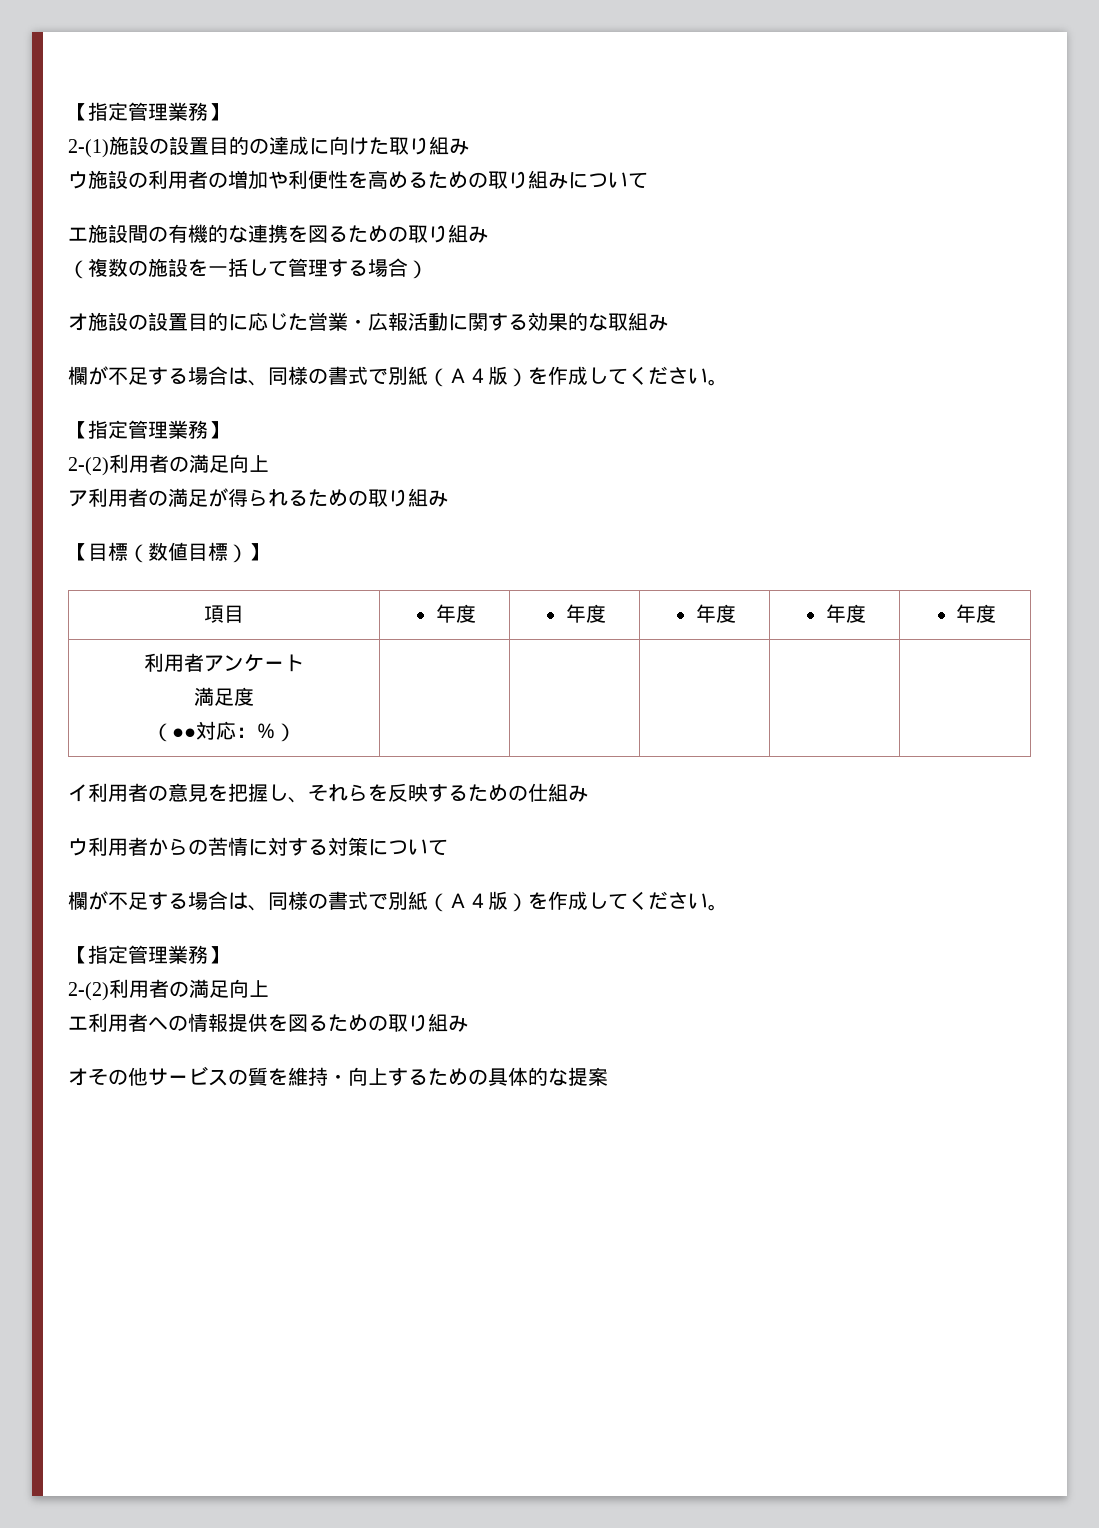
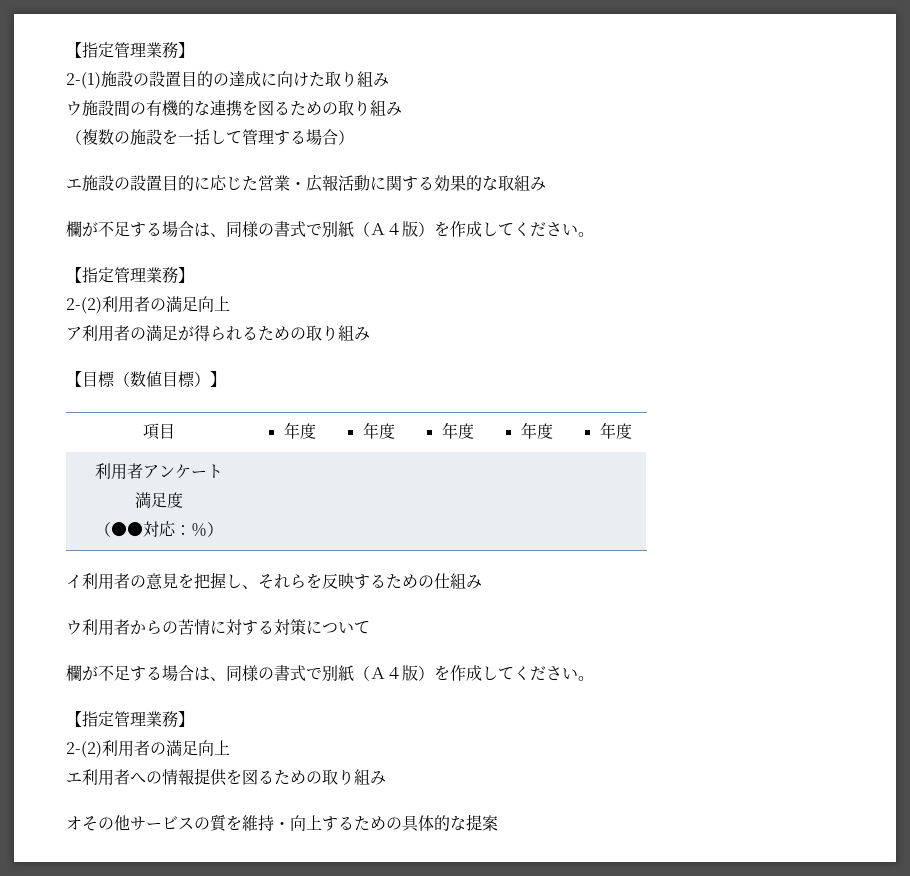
- ウ施設の利用者の増加や利便性を高めるための取り組みについて
- エ施設間の有機的な連携を図るための取り組み
+ ウ施設間の有機的な連携を図るための取り組み
- オ施設の設置目的に応じた営業・広報活動に関する効果的な取組み
+ エ施設の設置目的に応じた営業・広報活動に関する効果的な取組み

